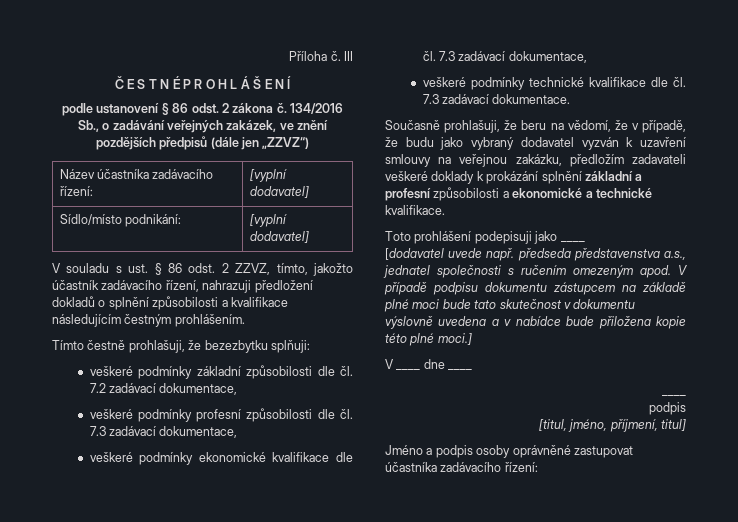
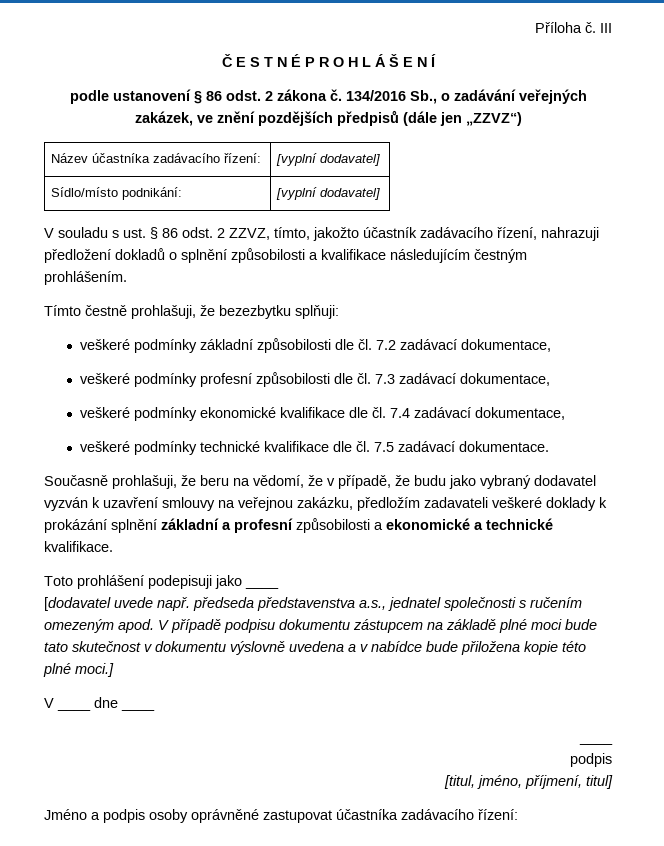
- veškeré podmínky ekonomické kvalifikace dle čl. 7.3 zadávací dokumentace,
+ veškeré podmínky ekonomické kvalifikace dle čl. 7.4 zadávací dokumentace,
- veškeré podmínky technické kvalifikace dle čl. 7.3 zadávací dokumentace.
+ veškeré podmínky technické kvalifikace dle čl. 7.5 zadávací dokumentace.

